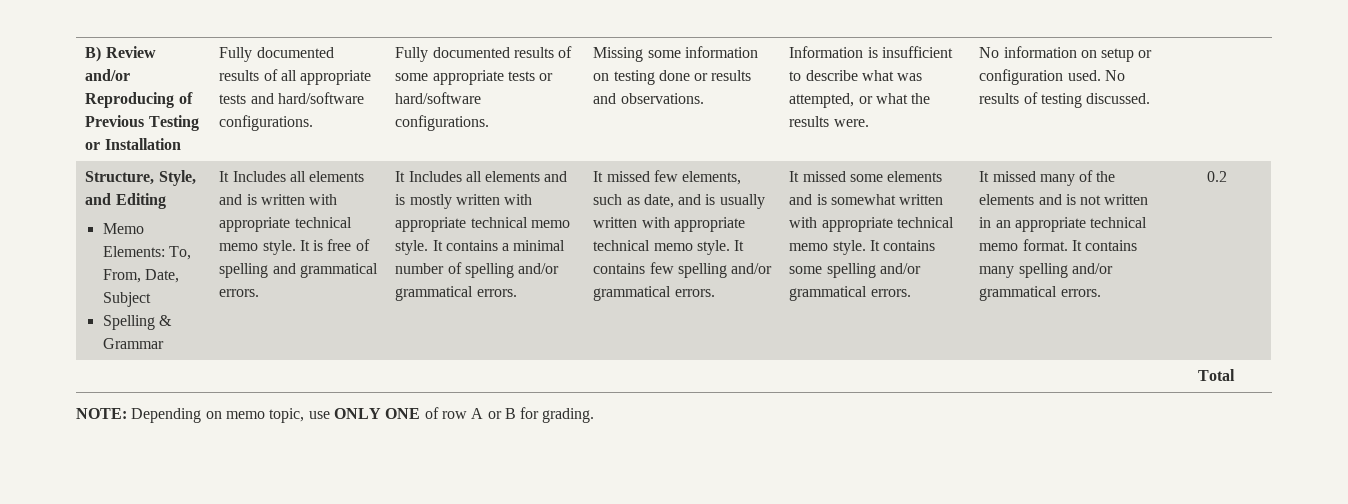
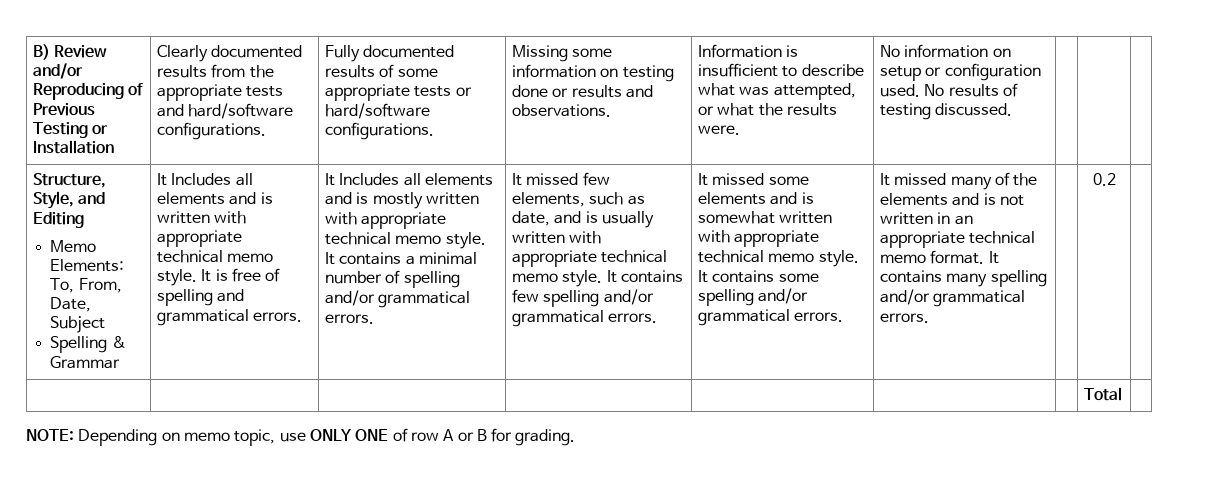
- Fully documented results of all appropriate tests and hard/software configurations.
+ Clearly documented results from the appropriate tests and hard/software configurations.

